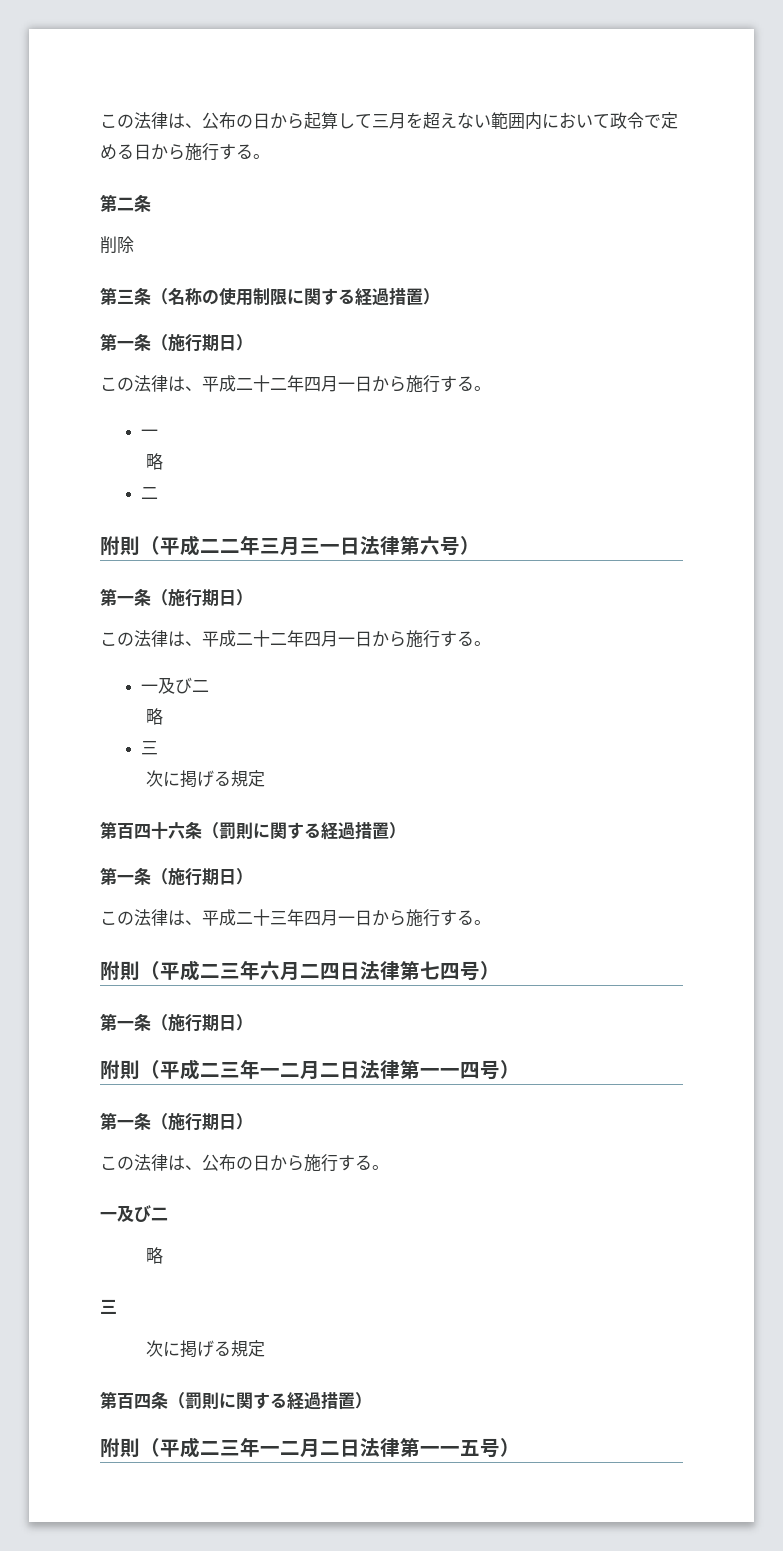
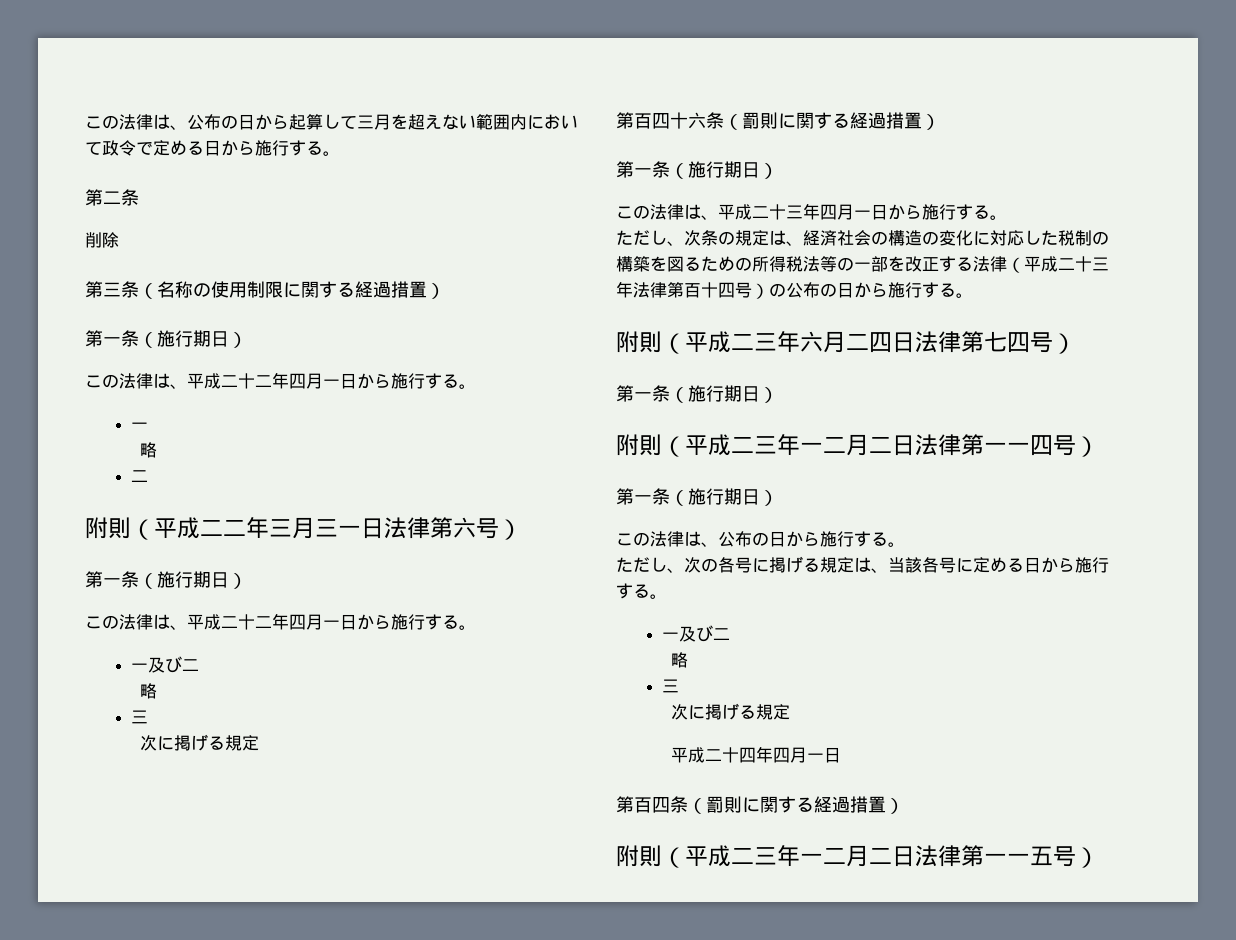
+ ただし、次条の規定は、経済社会の構造の変化に対応した税制の構築を図るための所得税法等の一部を改正する法律（平成二十三年法律第百十四号）の公布の日から施行する。
  この法律は、公布の日から施行する。
+ ただし、次の各号に掲げる規定は、当該各号に定める日から施行する。
  一及び二
  略
  三
  次に掲げる規定
+ 平成二十四年四月一日

